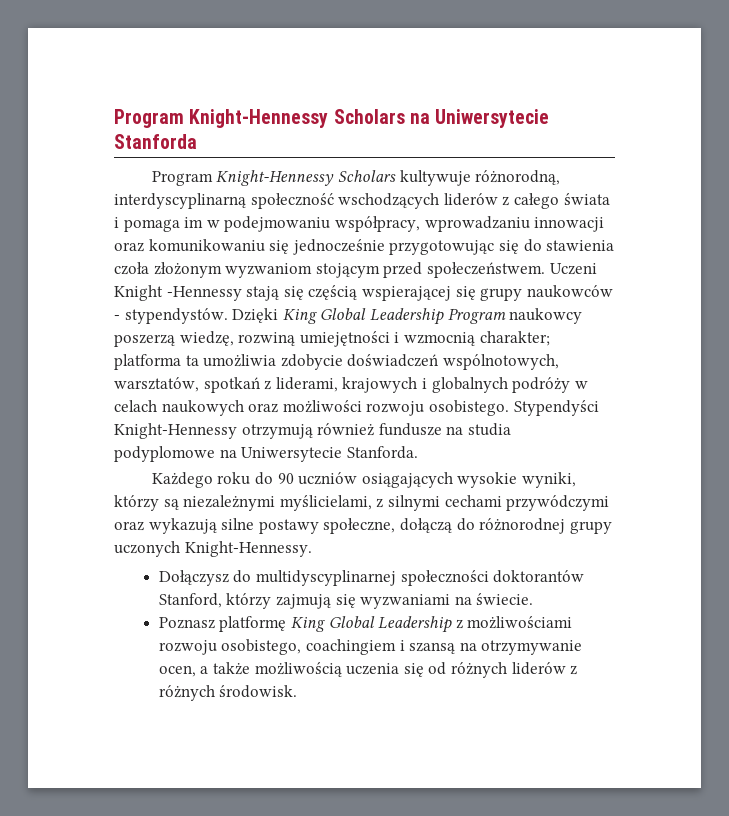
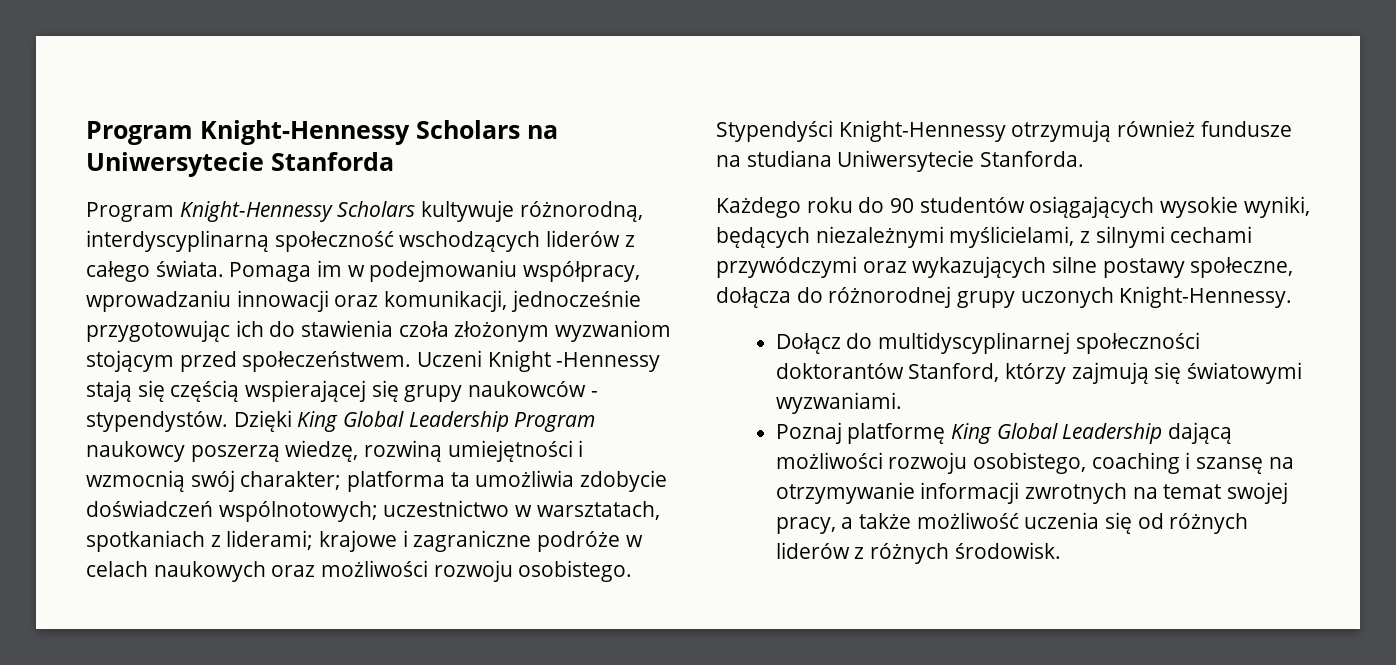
- Program Knight-Hennessy Scholars kultywuje różnorodną, interdyscyplinarną społeczność wschodzących liderów z całego świata i pomaga im w podejmowaniu współpracy, wprowadzaniu innowacji oraz komunikowaniu się jednocześnie przygotowując się do stawienia czoła złożonym wyzwaniom stojącym przed społeczeństwem.
+ Program Knight-Hennessy Scholars kultywuje różnorodną, interdyscyplinarną społeczność wschodzących liderów z całego świata. Pomaga im w podejmowaniu współpracy, wprowadzaniu innowacji oraz komunikacji, jednocześnie przygotowując ich do stawienia czoła złożonym wyzwaniom stojącym przed społeczeństwem.
- Dzięki King Global Leadership Program naukowcy poszerzą wiedzę, rozwiną umiejętności i wzmocnią charakter; platforma ta umożliwia zdobycie doświadczeń wspólnotowych, warsztatów, spotkań z liderami, krajowych i globalnych podróży w celach naukowych oraz możliwości rozwoju osobistego.
+ Dzięki King Global Leadership Program naukowcy poszerzą wiedzę, rozwiną umiejętności i wzmocnią swój charakter; platforma ta umożliwia zdobycie doświadczeń wspólnotowych; uczestnictwo w warsztatach, spotkaniach z liderami; krajowe i zagraniczne podróże w celach naukowych oraz możliwości rozwoju osobistego.
- Stypendyści Knight-Hennessy otrzymują również fundusze na studia podyplomowe na Uniwersytecie Stanforda.
+ Stypendyści Knight-Hennessy otrzymują również fundusze na studiana Uniwersytecie Stanforda.
- Każdego roku do 90 uczniów osiągających wysokie wyniki, którzy są niezależnymi myślicielami, z silnymi cechami przywódczymi oraz wykazują silne postawy społeczne, dołączą do różnorodnej grupy uczonych Knight-Hennessy.
+ Każdego roku do 90 studentów osiągających wysokie wyniki, będących niezależnymi myślicielami, z silnymi cechami przywódczymi oraz wykazujących silne postawy społeczne, dołącza do różnorodnej grupy uczonych Knight-Hennessy.
- Dołączysz do multidyscyplinarnej społeczności doktorantów Stanford, którzy zajmują się wyzwaniami na świecie.
- Poznasz platformę King Global Leadership z możliwościami rozwoju osobistego, coachingiem i szansą na otrzymywanie ocen, a także możliwością uczenia się od różnych liderów z różnych środowisk.
+ Dołącz do multidyscyplinarnej społeczności doktorantów Stanford, którzy zajmują się światowymi wyzwaniami.
+ Poznaj platformę King Global Leadership dającą możliwości rozwoju osobistego, coaching i szansę na otrzymywanie informacji zwrotnych na temat swojej pracy, a także możliwość uczenia się od różnych liderów z różnych środowisk.

